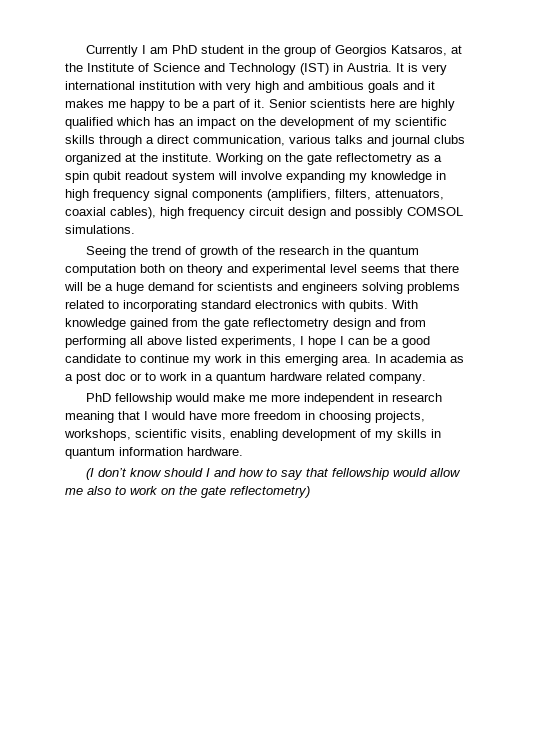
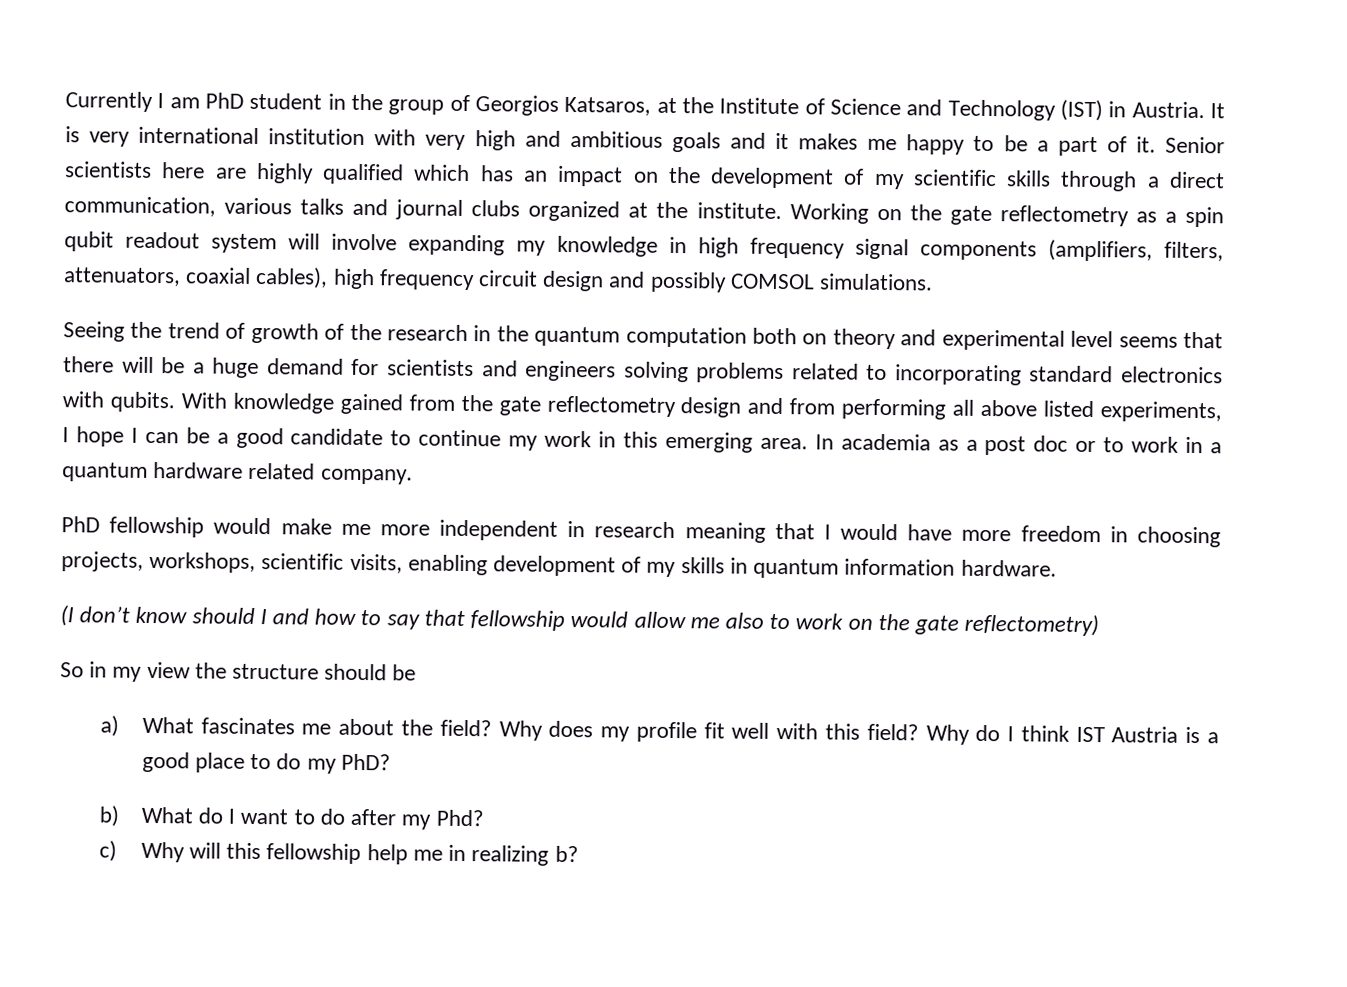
+ So in my view the structure should be
+ a) What fascinates me about the field? Why does my profile fit well with this field? Why do I think IST Austria is a good place to do my PhD?
+ b) What do I want to do after my Phd?
+ c) Why will this fellowship help me in realizing b?

